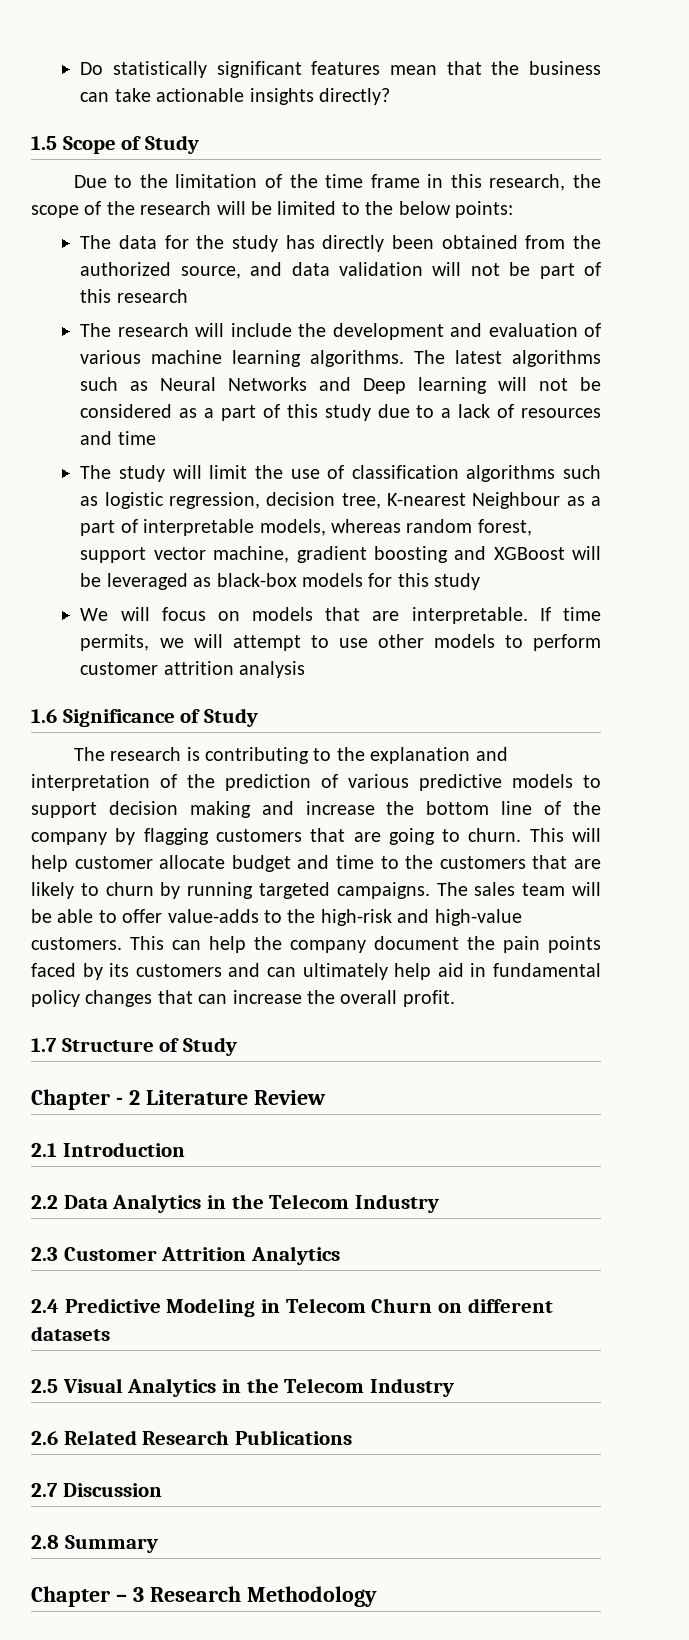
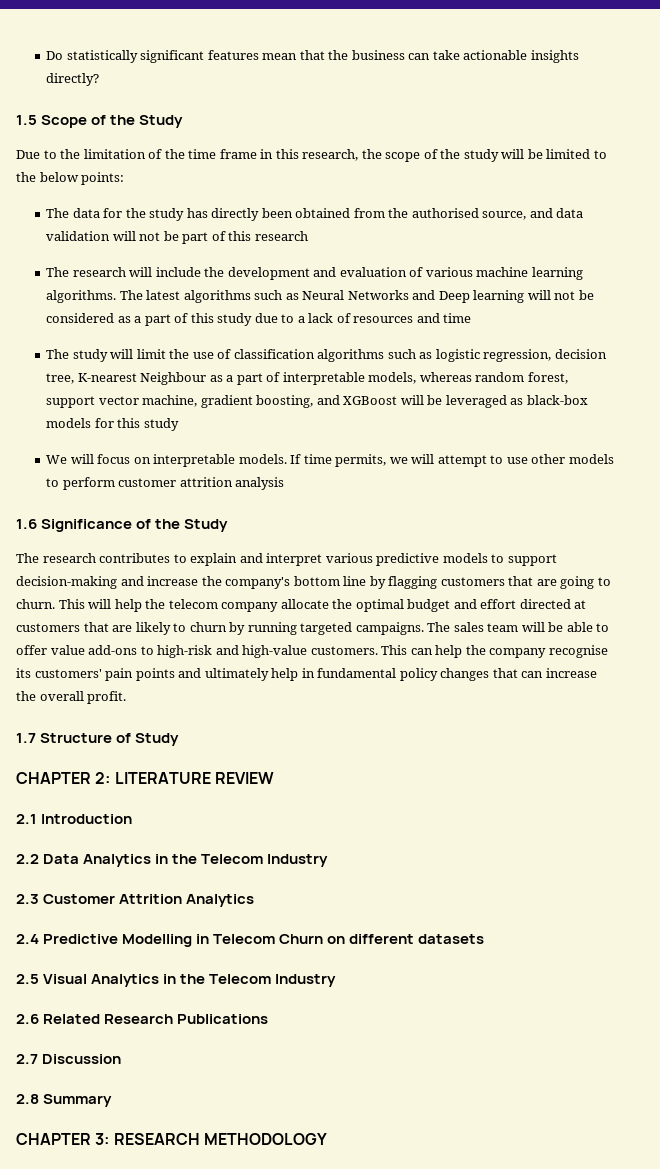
- 1.5 Scope of Study
+ 1.5 Scope of the Study
- Due to the limitation of the time frame in this research, the scope of the research will be limited to the below points:
+ Due to the limitation of the time frame in this research, the scope of the study will be limited to the below points:
- The data for the study has directly been obtained from the authorized source, and data validation will not be part of this research
+ The data for the study has directly been obtained from the authorised source, and data validation will not be part of this research
- The study will limit the use of classification algorithms such as logistic regression, decision tree, K-nearest Neighbour as a part of interpretable models, whereas random forest, support vector machine, gradient boosting and XGBoost will be leveraged as black-box models for this study
+ The study will limit the use of classification algorithms such as logistic regression, decision tree, K-nearest Neighbour as a part of interpretable models, whereas random forest, support vector machine, gradient boosting, and XGBoost will be leveraged as black-box models for this study
- We will focus on models that are interpretable.
+ We will focus on interpretable models.
- 1.6 Significance of Study
+ 1.6 Significance of the Study
- The research is contributing to the explanation and interpretation of the prediction of various predictive models to support decision making and increase the bottom line of the company by flagging customers that are going to churn.
+ The research contributes to explain and interpret various predictive models to support decision-making and increase the company's bottom line by flagging customers that are going to churn.
- This will help customer allocate budget and time to the customers that are likely to churn by running targeted campaigns.
+ This will help the telecom company allocate the optimal budget and effort directed at customers that are likely to churn by running targeted campaigns.
- The sales team will be able to offer value-adds to the high-risk and high-value customers.
+ The sales team will be able to offer value add-ons to high-risk and high-value customers.
- This can help the company document the pain points faced by its customers and can ultimately help aid in fundamental policy changes that can increase the overall profit.
+ This can help the company recognise its customers' pain points and ultimately help in fundamental policy changes that can increase the overall profit.
- Chapter - 2 Literature Review
+ CHAPTER 2: LITERATURE REVIEW
- 2.4 Predictive Modeling in Telecom Churn on different datasets
+ 2.4 Predictive Modelling in Telecom Churn on different datasets
- Chapter – 3 Research Methodology
+ CHAPTER 3: RESEARCH METHODOLOGY

